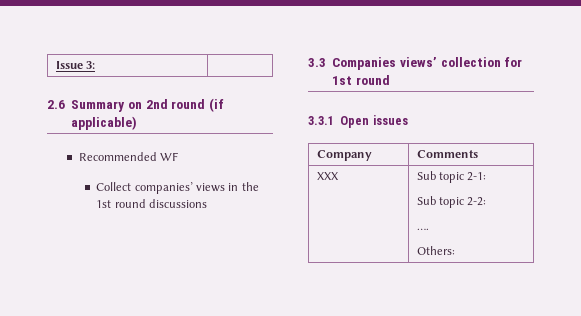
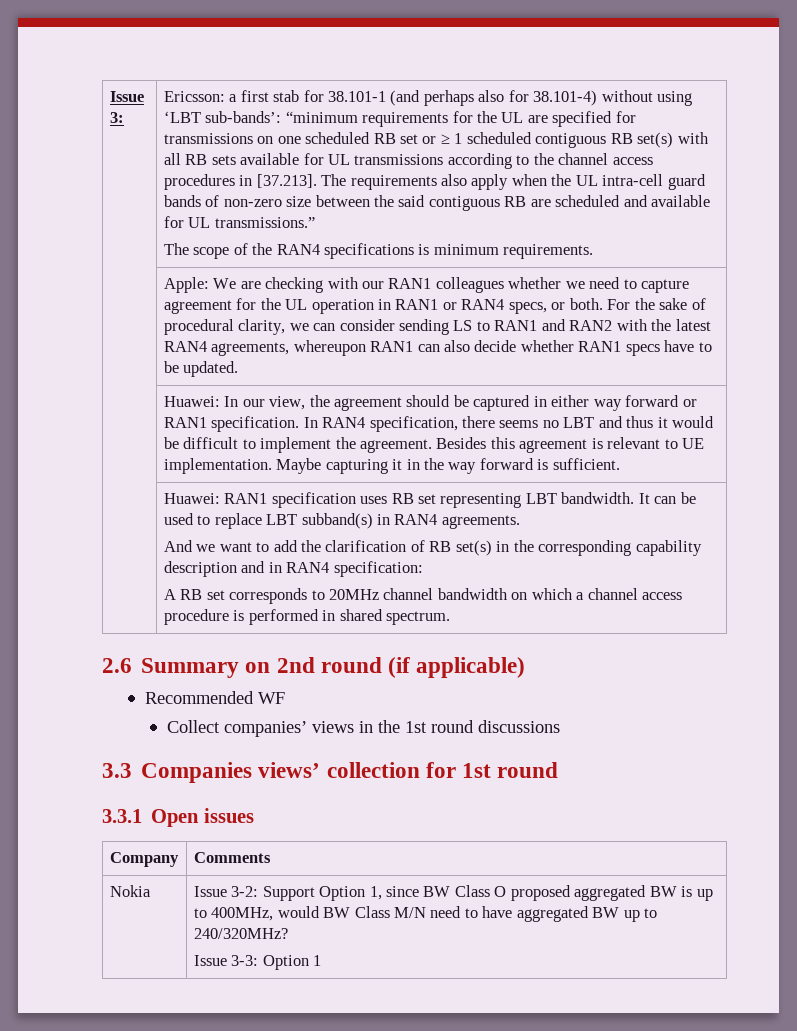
+ Ericsson: a first stab for 38.101-1 (and perhaps also for 38.101-4) without using ‘LBT sub-bands’: “minimum requirements for the UL are specified for transmissions on one scheduled RB set or ≥ 1 scheduled contiguous RB set(s) with all RB sets available for UL transmissions according to the channel access procedures in [37.213]. The requirements also apply when the UL intra-cell guard bands of non-zero size between the said contiguous RB are scheduled and available for UL transmissions.”
+ The scope of the RAN4 specifications is minimum requirements.
+ | Apple: We are checking with our RAN1 colleagues whether we need to capture agreement for the UL operation in RAN1 or RAN4 specs, or both. For the sake of procedural clarity, we can consider sending LS to RAN1 and RAN2 with the latest RAN4 agreements, whereupon RAN1 can also decide whether RAN1 specs have to be updated.
+ | Huawei: In our view, the agreement should be captured in either way forward or RAN1 specification. In RAN4 specification, there seems no LBT and thus it would be difficult to implement the agreement. Besides this agreement is relevant to UE implementation. Maybe capturing it in the way forward is sufficient.
+ | Huawei: RAN1 specification uses RB set representing LBT bandwidth. It can be used to replace LBT subband(s) in RAN4 agreements.
+ And we want to add the clarification of RB set(s) in the corresponding capability description and in RAN4 specification:
+ A RB set corresponds to 20MHz channel bandwidth on which a channel access procedure is performed in shared spectrum.
- XXX | Sub topic 2-1:
- Sub topic 2-2:
- ….
- Others:
+ Nokia | Issue 3-2: Support Option 1, since BW Class O proposed aggregated BW is up to 400MHz, would BW Class M/N need to have aggregated BW up to 240/320MHz?
+ Issue 3-3: Option 1

